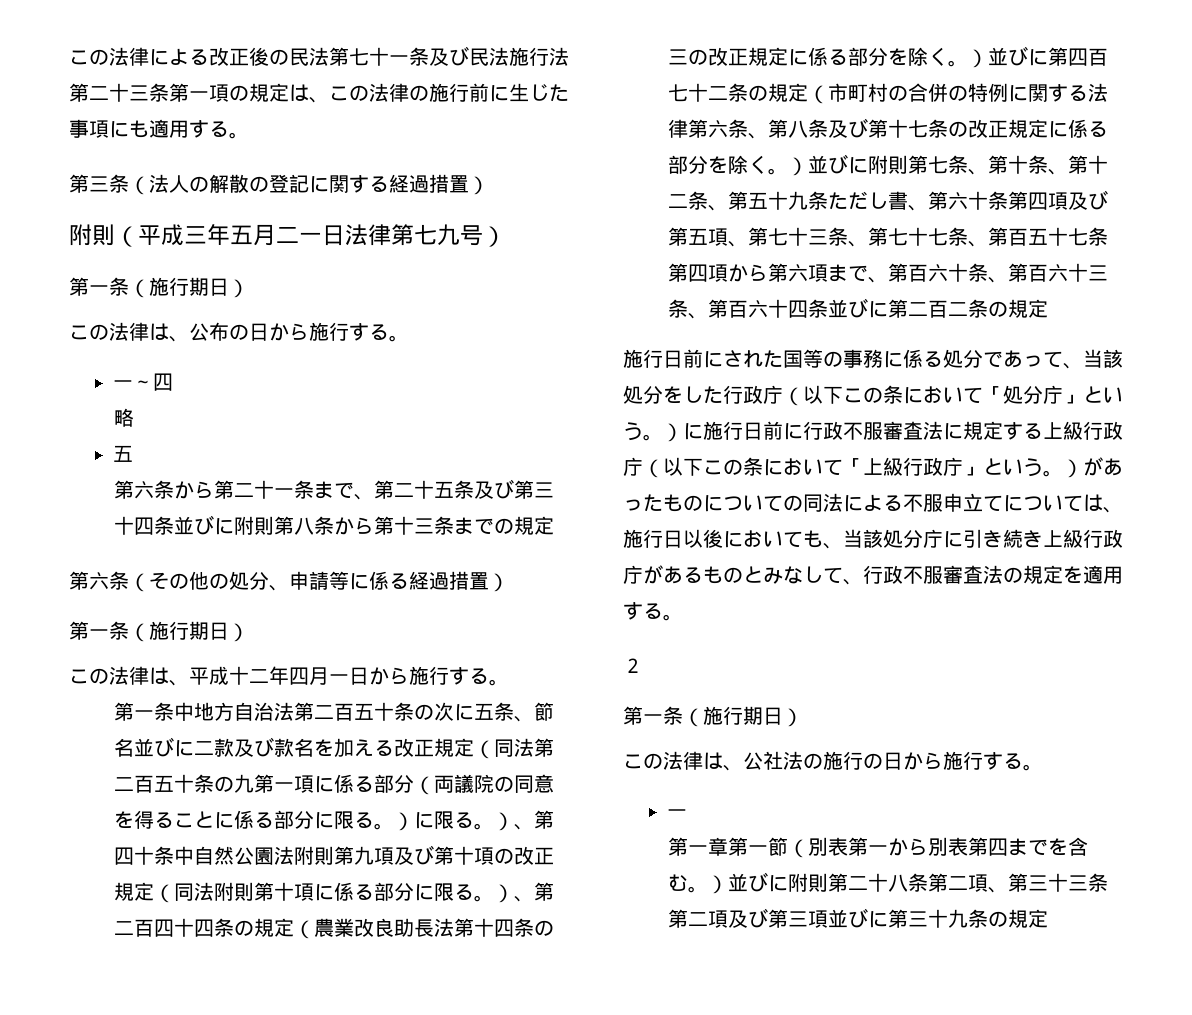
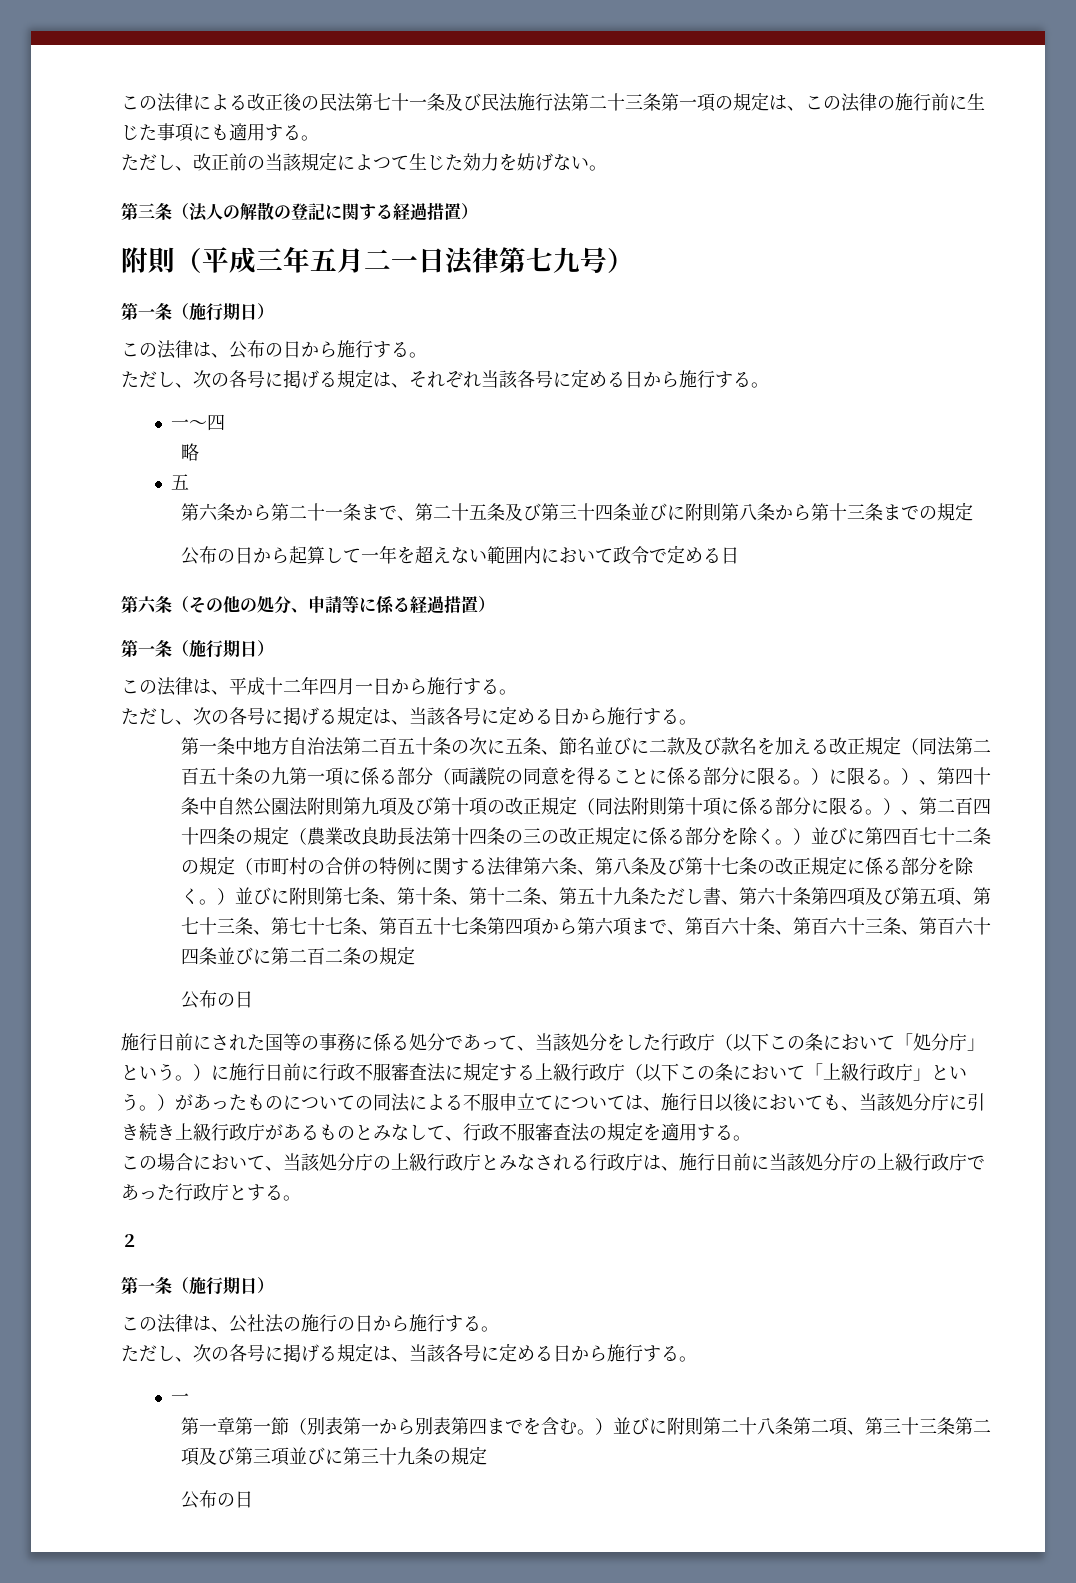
+ ただし、改正前の当該規定によつて生じた効力を妨げない。
+ ただし、次の各号に掲げる規定は、それぞれ当該各号に定める日から施行する。
+ 公布の日から起算して一年を超えない範囲内において政令で定める日
  この法律は、平成十二年四月一日から施行する。
+ ただし、次の各号に掲げる規定は、当該各号に定める日から施行する。
  第一条中地方自治法第二百五十条の次に五条、節名並びに二款及び款名を加える改正規定（同法第二百五十条の九第一項に係る部分（両議院の同意を得ることに係る部分に限る。）に限る。）、第四十条中自然公園法附則第九項及び第十項の改正規定（同法附則第十項に係る部分に限る。）、第二百四十四条の規定（農業改良助長法第十四条の三の改正規定に係る部分を除く。）並びに第四百七十二条の規定（市町村の合併の特例に関する法律第六条、第八条及び第十七条の改正規定に係る部分を除く。）並びに附則第七条、第十条、第十二条、第五十九条ただし書、第六十条第四項及び第五項、第七十三条、第七十七条、第百五十七条第四項から第六項まで、第百六十条、第百六十三条、第百六十四条並びに第二百二条の規定
+ 公布の日
+ この場合において、当該処分庁の上級行政庁とみなされる行政庁は、施行日前に当該処分庁の上級行政庁であった行政庁とする。
  この法律は、公社法の施行の日から施行する。
+ ただし、次の各号に掲げる規定は、当該各号に定める日から施行する。
  第一章第一節（別表第一から別表第四までを含む。）並びに附則第二十八条第二項、第三十三条第二項及び第三項並びに第三十九条の規定
+ 公布の日

